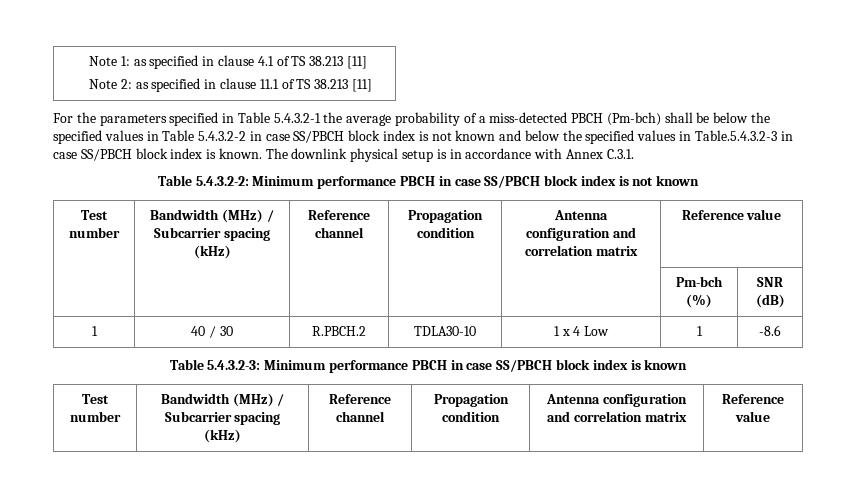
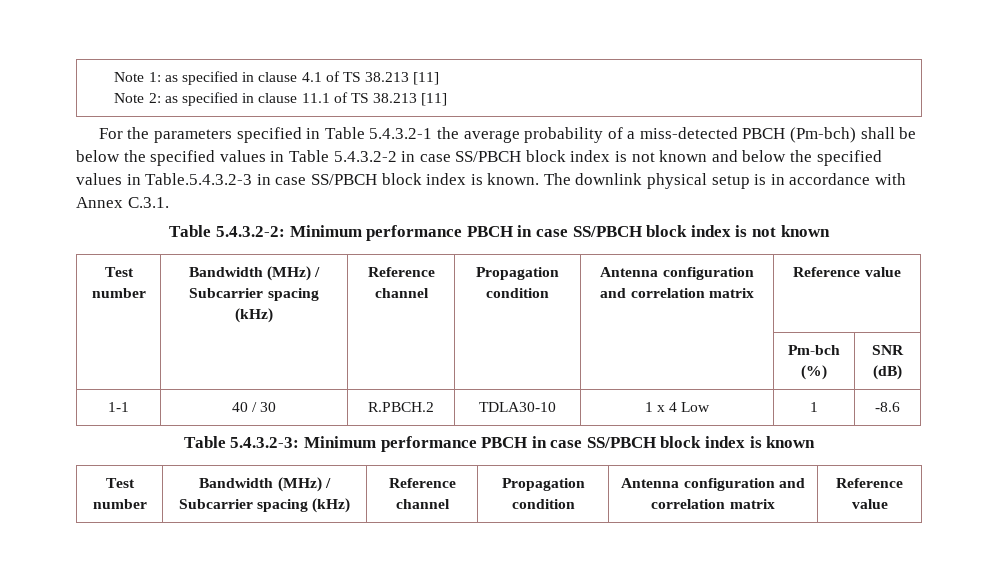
- 1 | 40 / 30 | R.PBCH.2 | TDLA30-10 | 1 x 4 Low | 1 | -8.6
+ 1-1 | 40 / 30 | R.PBCH.2 | TDLA30-10 | 1 x 4 Low | 1 | -8.6

